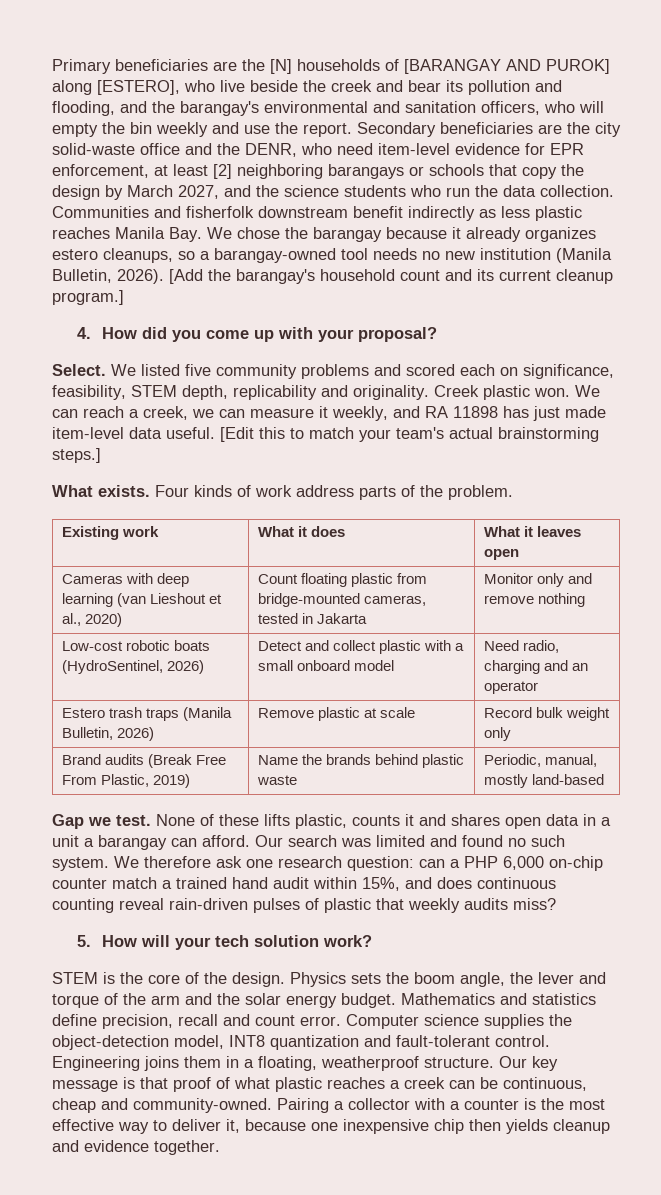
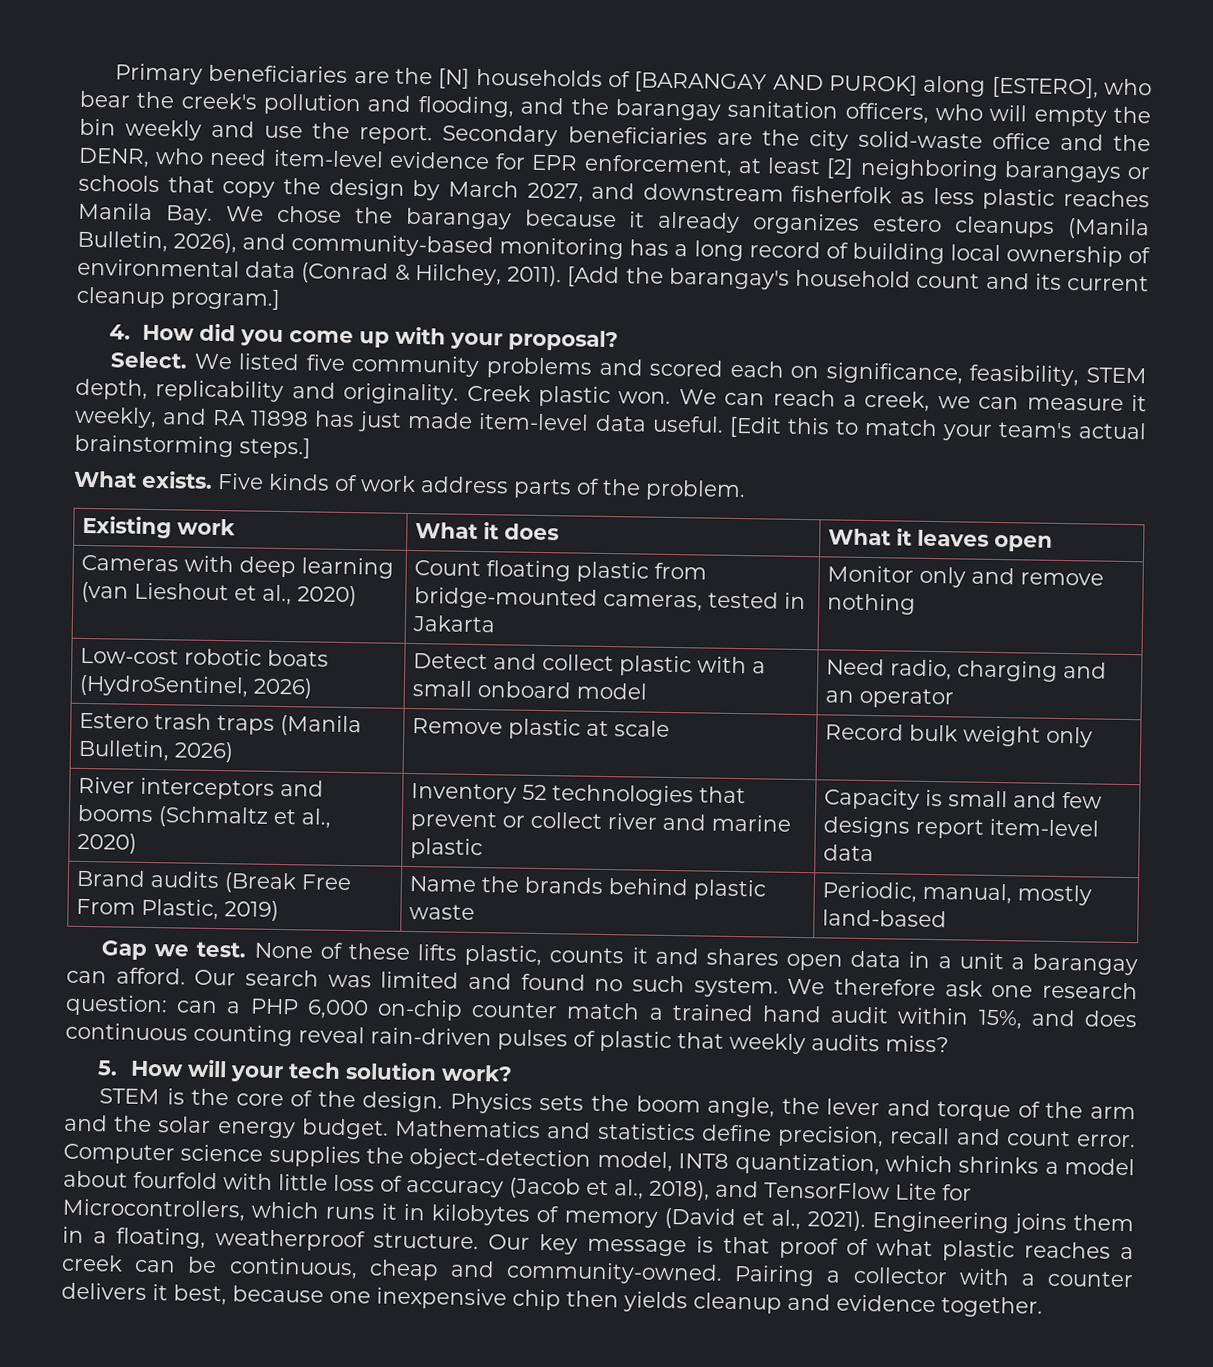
- Primary beneficiaries are the [N] households of [BARANGAY AND PUROK] along [ESTERO], who live beside the creek and bear its pollution and flooding, and the barangay's environmental and sanitation officers, who will empty the bin weekly and use the report.
+ Primary beneficiaries are the [N] households of [BARANGAY AND PUROK] along [ESTERO], who bear the creek's pollution and flooding, and the barangay sanitation officers, who will empty the bin weekly and use the report.
- Secondary beneficiaries are the city solid-waste office and the DENR, who need item-level evidence for EPR enforcement, at least [2] neighboring barangays or schools that copy the design by March 2027, and the science students who run the data collection. Communities and fisherfolk downstream benefit indirectly as less plastic reaches Manila Bay. We chose the barangay because it already organizes estero cleanups, so a barangay-owned tool needs no new institution (Manila Bulletin, 2026).
+ Secondary beneficiaries are the city solid-waste office and the DENR, who need item-level evidence for EPR enforcement, at least [2] neighboring barangays or schools that copy the design by March 2027, and downstream fisherfolk as less plastic reaches Manila Bay. We chose the barangay because it already organizes estero cleanups (Manila Bulletin, 2026), and community-based monitoring has a long record of building local ownership of environmental data (Conrad & Hilchey, 2011).
- Four kinds of work address parts of the problem.
+ Five kinds of work address parts of the problem.
+ River interceptors and booms (Schmaltz et al., 2020) | Inventory 52 technologies that prevent or collect river and marine plastic | Capacity is small and few designs report item-level data
- Computer science supplies the object-detection model, INT8 quantization and fault-tolerant control.
+ Computer science supplies the object-detection model, INT8 quantization, which shrinks a model about fourfold with little loss of accuracy (Jacob et al., 2018), and TensorFlow Lite for Microcontrollers, which runs it in kilobytes of memory (David et al., 2021).
- Pairing a collector with a counter is the most effective way to deliver it, because one inexpensive chip then yields cleanup and evidence together.
+ Pairing a collector with a counter delivers it best, because one inexpensive chip then yields cleanup and evidence together.

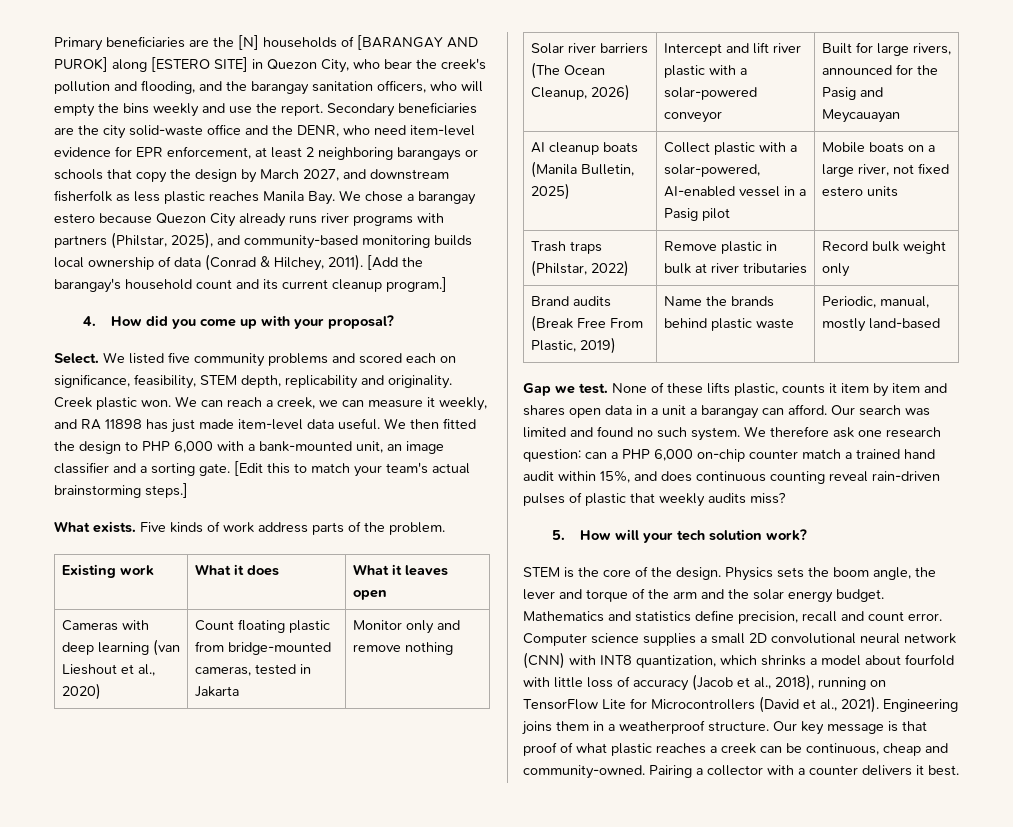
- Primary beneficiaries are the [N] households of [BARANGAY AND PUROK] along [ESTERO], who bear the creek's pollution and flooding, and the barangay sanitation officers, who will empty the bin weekly and use the report.
+ Primary beneficiaries are the [N] households of [BARANGAY AND PUROK] along [ESTERO SITE] in Quezon City, who bear the creek's pollution and flooding, and the barangay sanitation officers, who will empty the bins weekly and use the report.
- Secondary beneficiaries are the city solid-waste office and the DENR, who need item-level evidence for EPR enforcement, at least [2] neighboring barangays or schools that copy the design by March 2027, and downstream fisherfolk as less plastic reaches Manila Bay. We chose the barangay because it already organizes estero cleanups (Manila Bulletin, 2026), and community-based monitoring has a long record of building local ownership of environmental data (Conrad & Hilchey, 2011).
+ Secondary beneficiaries are the city solid-waste office and the DENR, who need item-level evidence for EPR enforcement, at least 2 neighboring barangays or schools that copy the design by March 2027, and downstream fisherfolk as less plastic reaches Manila Bay. We chose a barangay estero because Quezon City already runs river programs with partners (Philstar, 2025), and community-based monitoring builds local ownership of data (Conrad & Hilchey, 2011).
+ We then fitted the design to PHP 6,000 with a bank-mounted unit, an image classifier and a sorting gate.
- Low-cost robotic boats (HydroSentinel, 2026) | Detect and collect plastic with a small onboard model | Need radio, charging and an operator
- Estero trash traps (Manila Bulletin, 2026) | Remove plastic at scale | Record bulk weight only
- River interceptors and booms (Schmaltz et al., 2020) | Inventory 52 technologies that prevent or collect river and marine plastic | Capacity is small and few designs report item-level data
+ Solar river barriers (The Ocean Cleanup, 2026) | Intercept and lift river plastic with a solar-powered conveyor | Built for large rivers, announced for the Pasig and Meycauayan
+ AI cleanup boats (Manila Bulletin, 2025) | Collect plastic with a solar-powered, AI-enabled vessel in a Pasig pilot | Mobile boats on a large river, not fixed estero units
+ Trash traps (Philstar, 2022) | Remove plastic in bulk at river tributaries | Record bulk weight only
- None of these lifts plastic, counts it and shares open data in a unit a barangay can afford.
+ None of these lifts plastic, counts it item by item and shares open data in a unit a barangay can afford.
- Computer science supplies the object-detection model, INT8 quantization, which shrinks a model about fourfold with little loss of accuracy (Jacob et al., 2018), and TensorFlow Lite for Microcontrollers, which runs it in kilobytes of memory (David et al., 2021).
+ Computer science supplies a small 2D convolutional neural network (CNN) with INT8 quantization, which shrinks a model about fourfold with little loss of accuracy (Jacob et al., 2018), running on TensorFlow Lite for Microcontrollers (David et al., 2021).
- Engineering joins them in a floating, weatherproof structure.
+ Engineering joins them in a weatherproof structure.
- Pairing a collector with a counter delivers it best, because one inexpensive chip then yields cleanup and evidence together.
+ Pairing a collector with a counter delivers it best.

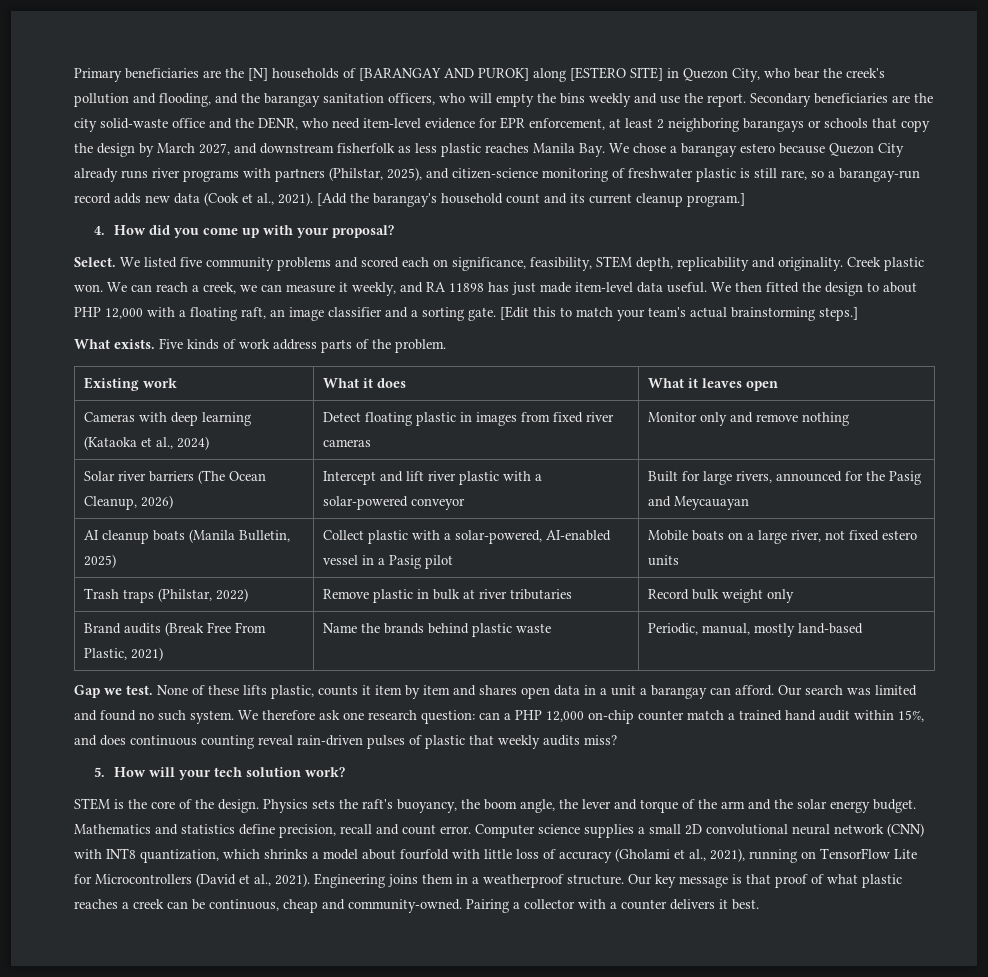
- Secondary beneficiaries are the city solid-waste office and the DENR, who need item-level evidence for EPR enforcement, at least 2 neighboring barangays or schools that copy the design by March 2027, and downstream fisherfolk as less plastic reaches Manila Bay. We chose a barangay estero because Quezon City already runs river programs with partners (Philstar, 2025), and community-based monitoring builds local ownership of data (Conrad & Hilchey, 2011).
+ Secondary beneficiaries are the city solid-waste office and the DENR, who need item-level evidence for EPR enforcement, at least 2 neighboring barangays or schools that copy the design by March 2027, and downstream fisherfolk as less plastic reaches Manila Bay. We chose a barangay estero because Quezon City already runs river programs with partners (Philstar, 2025), and citizen-science monitoring of freshwater plastic is still rare, so a barangay-run record adds new data (Cook et al., 2021).
- We then fitted the design to PHP 6,000 with a bank-mounted unit, an image classifier and a sorting gate.
+ We then fitted the design to about PHP 12,000 with a floating raft, an image classifier and a sorting gate.
- Cameras with deep learning (van Lieshout et al., 2020) | Count floating plastic from bridge-mounted cameras, tested in Jakarta | Monitor only and remove nothing
+ Cameras with deep learning (Kataoka et al., 2024) | Detect floating plastic in images from fixed river cameras | Monitor only and remove nothing
- Brand audits (Break Free From Plastic, 2019) | Name the brands behind plastic waste | Periodic, manual, mostly land-based
+ Brand audits (Break Free From Plastic, 2021) | Name the brands behind plastic waste | Periodic, manual, mostly land-based
- We therefore ask one research question: can a PHP 6,000 on-chip counter match a trained hand audit within 15%, and does continuous counting reveal rain-driven pulses of plastic that weekly audits miss?
+ We therefore ask one research question: can a PHP 12,000 on-chip counter match a trained hand audit within 15%, and does continuous counting reveal rain-driven pulses of plastic that weekly audits miss?
- Physics sets the boom angle, the lever and torque of the arm and the solar energy budget.
+ Physics sets the raft's buoyancy, the boom angle, the lever and torque of the arm and the solar energy budget.
- Computer science supplies a small 2D convolutional neural network (CNN) with INT8 quantization, which shrinks a model about fourfold with little loss of accuracy (Jacob et al., 2018), running on TensorFlow Lite for Microcontrollers (David et al., 2021).
+ Computer science supplies a small 2D convolutional neural network (CNN) with INT8 quantization, which shrinks a model about fourfold with little loss of accuracy (Gholami et al., 2021), running on TensorFlow Lite for Microcontrollers (David et al., 2021).

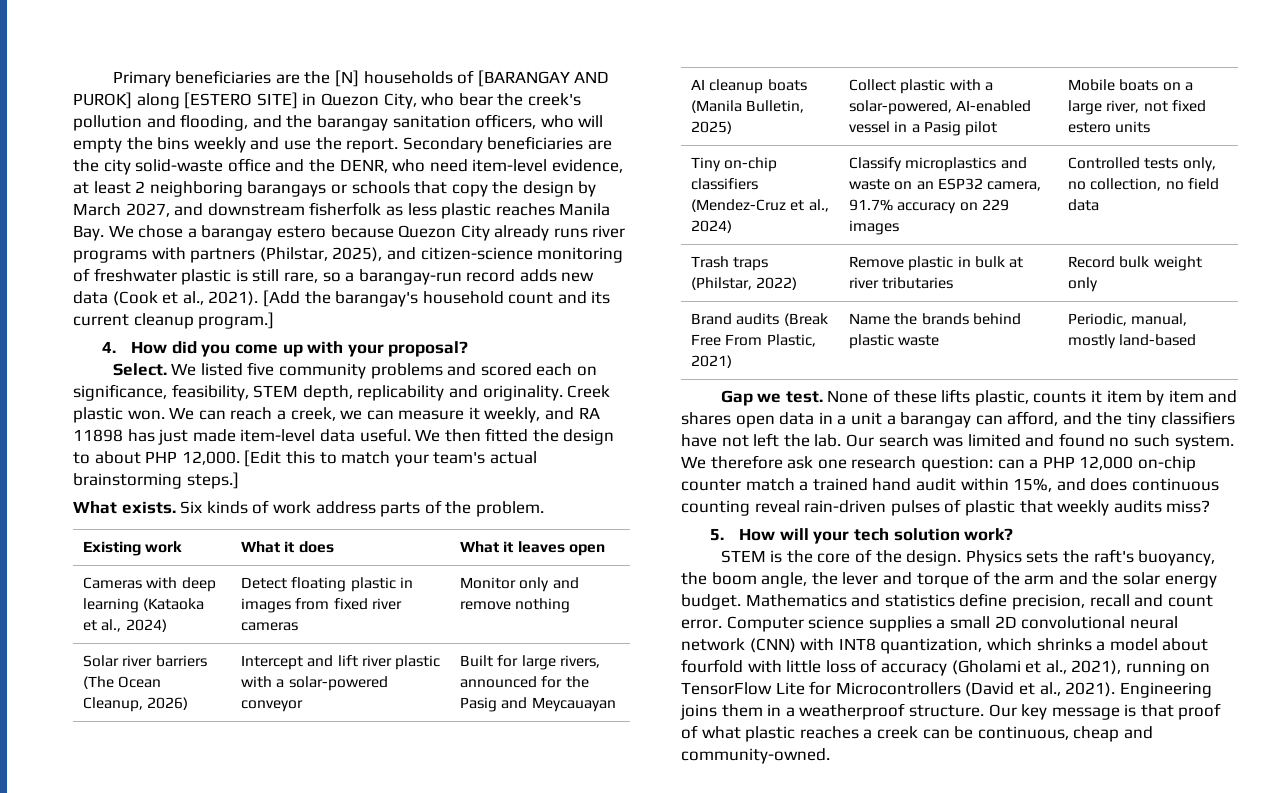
- Secondary beneficiaries are the city solid-waste office and the DENR, who need item-level evidence for EPR enforcement, at least 2 neighboring barangays or schools that copy the design by March 2027, and downstream fisherfolk as less plastic reaches Manila Bay. We chose a barangay estero because Quezon City already runs river programs with partners (Philstar, 2025), and citizen-science monitoring of freshwater plastic is still rare, so a barangay-run record adds new data (Cook et al., 2021).
+ Secondary beneficiaries are the city solid-waste office and the DENR, who need item-level evidence, at least 2 neighboring barangays or schools that copy the design by March 2027, and downstream fisherfolk as less plastic reaches Manila Bay. We chose a barangay estero because Quezon City already runs river programs with partners (Philstar, 2025), and citizen-science monitoring of freshwater plastic is still rare, so a barangay-run record adds new data (Cook et al., 2021).
- We then fitted the design to about PHP 12,000 with a floating raft, an image classifier and a sorting gate.
+ We then fitted the design to about PHP 12,000.
- Five kinds of work address parts of the problem.
+ Six kinds of work address parts of the problem.
+ Tiny on-chip classifiers (Mendez-Cruz et al., 2024) | Classify microplastics and waste on an ESP32 camera, 91.7% accuracy on 229 images | Controlled tests only, no collection, no field data
- None of these lifts plastic, counts it item by item and shares open data in a unit a barangay can afford.
+ None of these lifts plastic, counts it item by item and shares open data in a unit a barangay can afford, and the tiny classifiers have not left the lab.
- Pairing a collector with a counter delivers it best.

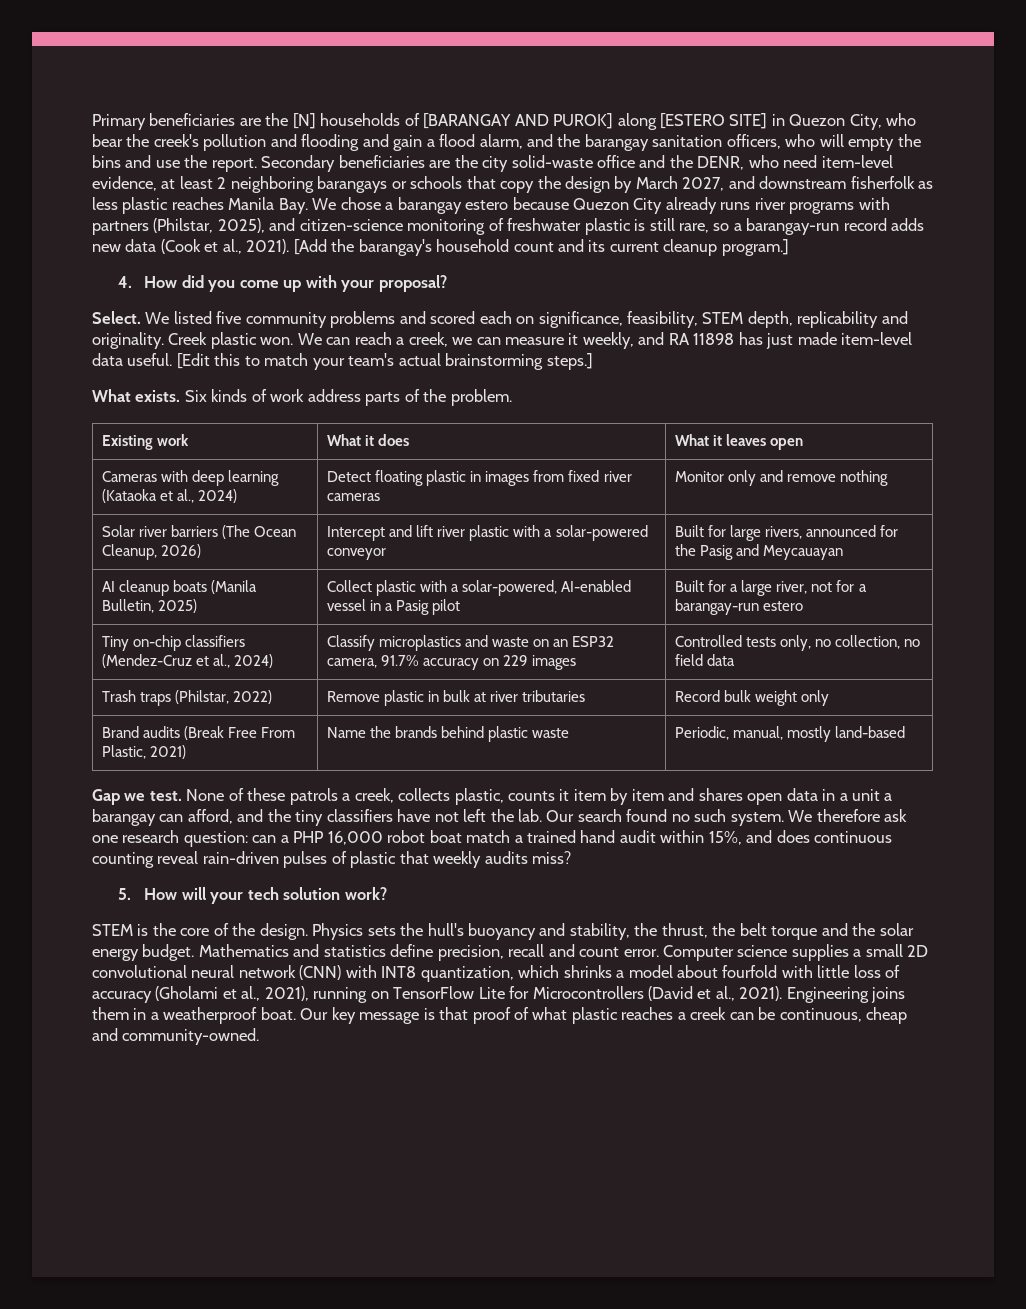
- Primary beneficiaries are the [N] households of [BARANGAY AND PUROK] along [ESTERO SITE] in Quezon City, who bear the creek's pollution and flooding, and the barangay sanitation officers, who will empty the bins weekly and use the report.
+ Primary beneficiaries are the [N] households of [BARANGAY AND PUROK] along [ESTERO SITE] in Quezon City, who bear the creek's pollution and flooding and gain a flood alarm, and the barangay sanitation officers, who will empty the bins and use the report.
- We then fitted the design to about PHP 12,000.
- AI cleanup boats (Manila Bulletin, 2025) | Collect plastic with a solar-powered, AI-enabled vessel in a Pasig pilot | Mobile boats on a large river, not fixed estero units
+ AI cleanup boats (Manila Bulletin, 2025) | Collect plastic with a solar-powered, AI-enabled vessel in a Pasig pilot | Built for a large river, not for a barangay-run estero
- None of these lifts plastic, counts it item by item and shares open data in a unit a barangay can afford, and the tiny classifiers have not left the lab.
+ None of these patrols a creek, collects plastic, counts it item by item and shares open data in a unit a barangay can afford, and the tiny classifiers have not left the lab.
- Our search was limited and found no such system.
+ Our search found no such system.
- We therefore ask one research question: can a PHP 12,000 on-chip counter match a trained hand audit within 15%, and does continuous counting reveal rain-driven pulses of plastic that weekly audits miss?
+ We therefore ask one research question: can a PHP 16,000 robot boat match a trained hand audit within 15%, and does continuous counting reveal rain-driven pulses of plastic that weekly audits miss?
- Physics sets the raft's buoyancy, the boom angle, the lever and torque of the arm and the solar energy budget.
+ Physics sets the hull's buoyancy and stability, the thrust, the belt torque and the solar energy budget.
- Engineering joins them in a weatherproof structure.
+ Engineering joins them in a weatherproof boat.

